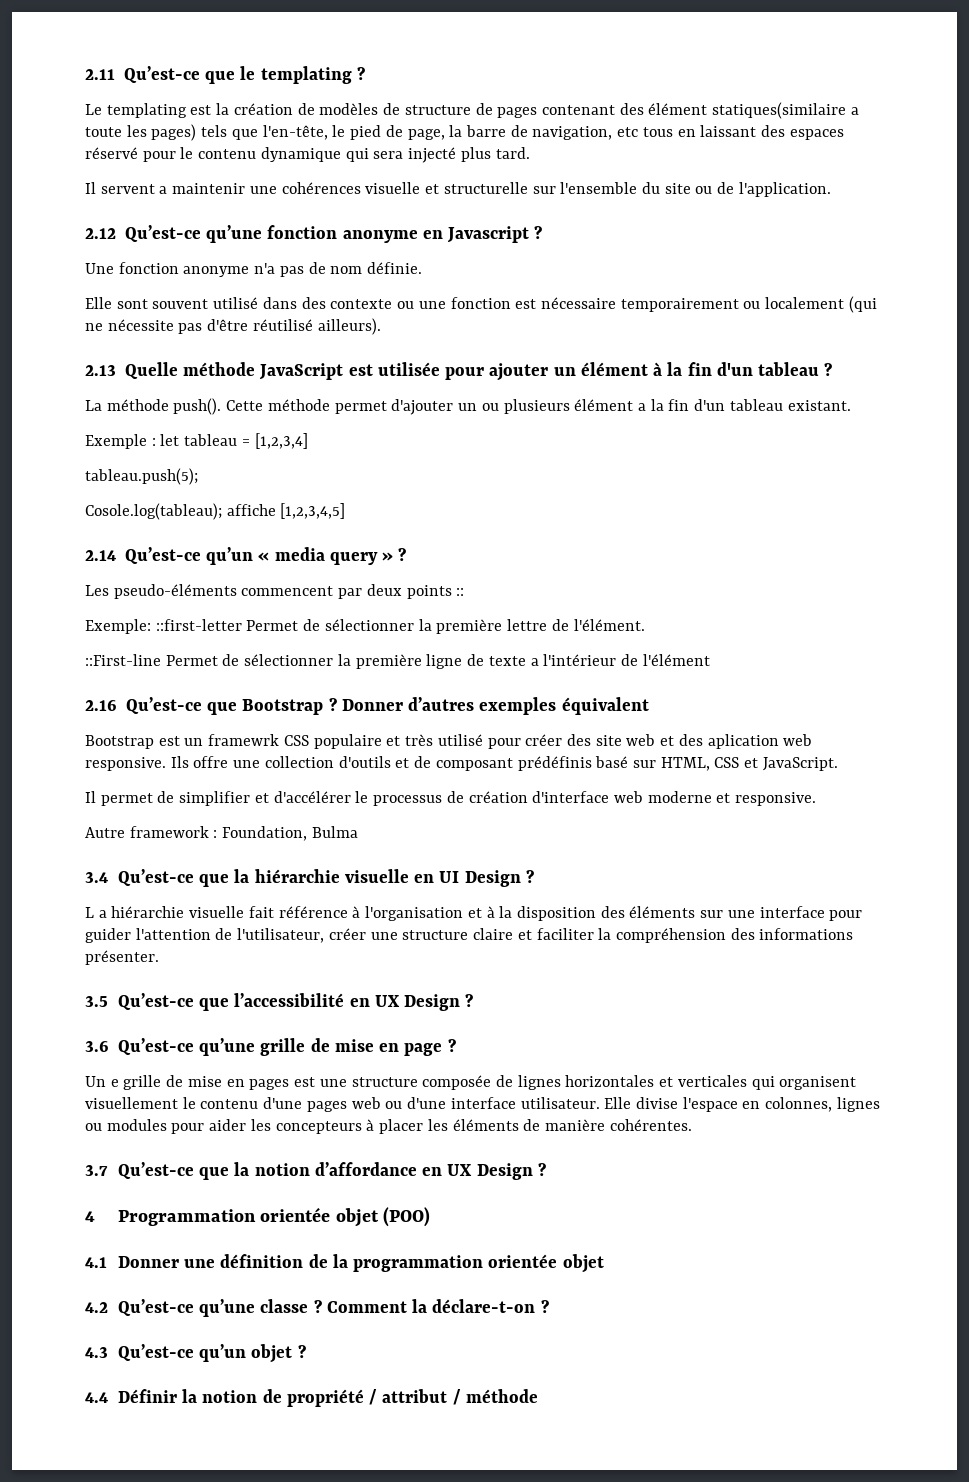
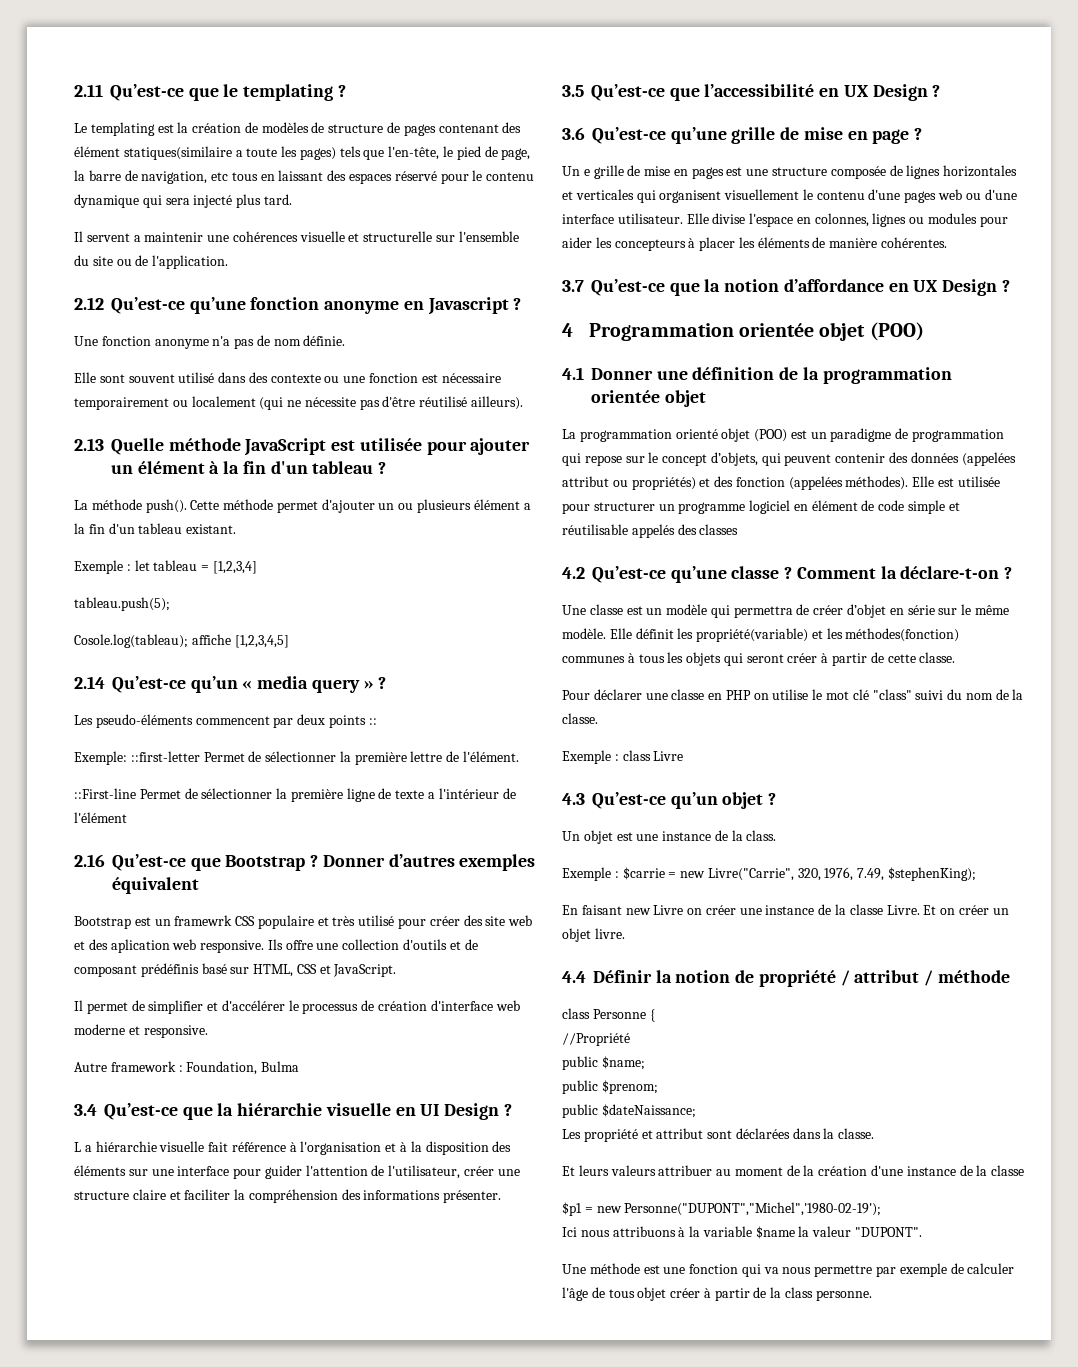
+ La programmation orienté objet (POO) est un paradigme de programmation qui repose sur le concept d’objets, qui peuvent contenir des données (appelées attribut ou propriétés) et des fonction (appelées méthodes). Elle est utilisée pour structurer un programme logiciel en élément de code simple et réutilisable appelés des classes
+ Une classe est un modèle qui permettra de créer d’objet en série sur le même modèle. Elle définit les propriété(variable) et les méthodes(fonction) communes à tous les objets qui seront créer à partir de cette classe.
+ Pour déclarer une classe en PHP on utilise le mot clé "class" suivi du nom de la classe.
+ Exemple : class Livre
+ Un objet est une instance de la class.
+ Exemple : $carrie = new Livre("Carrie", 320, 1976, 7.49, $stephenKing);
+ En faisant new Livre on créer une instance de la classe Livre. Et on créer un objet livre.
+ class Personne {
+ //Propriété
+ public $name;
+ public $prenom;
+ public $dateNaissance;
+ Les propriété et attribut sont déclarées dans la classe.
+ Et leurs valeurs attribuer au moment de la création d'une instance de la classe
+ $p1 = new Personne("DUPONT","Michel",'1980-02-19');
+ Ici nous attribuons à la variable $name la valeur "DUPONT".
+ Une méthode est une fonction qui va nous permettre par exemple de calculer l'âge de tous objet créer à partir de la class personne.

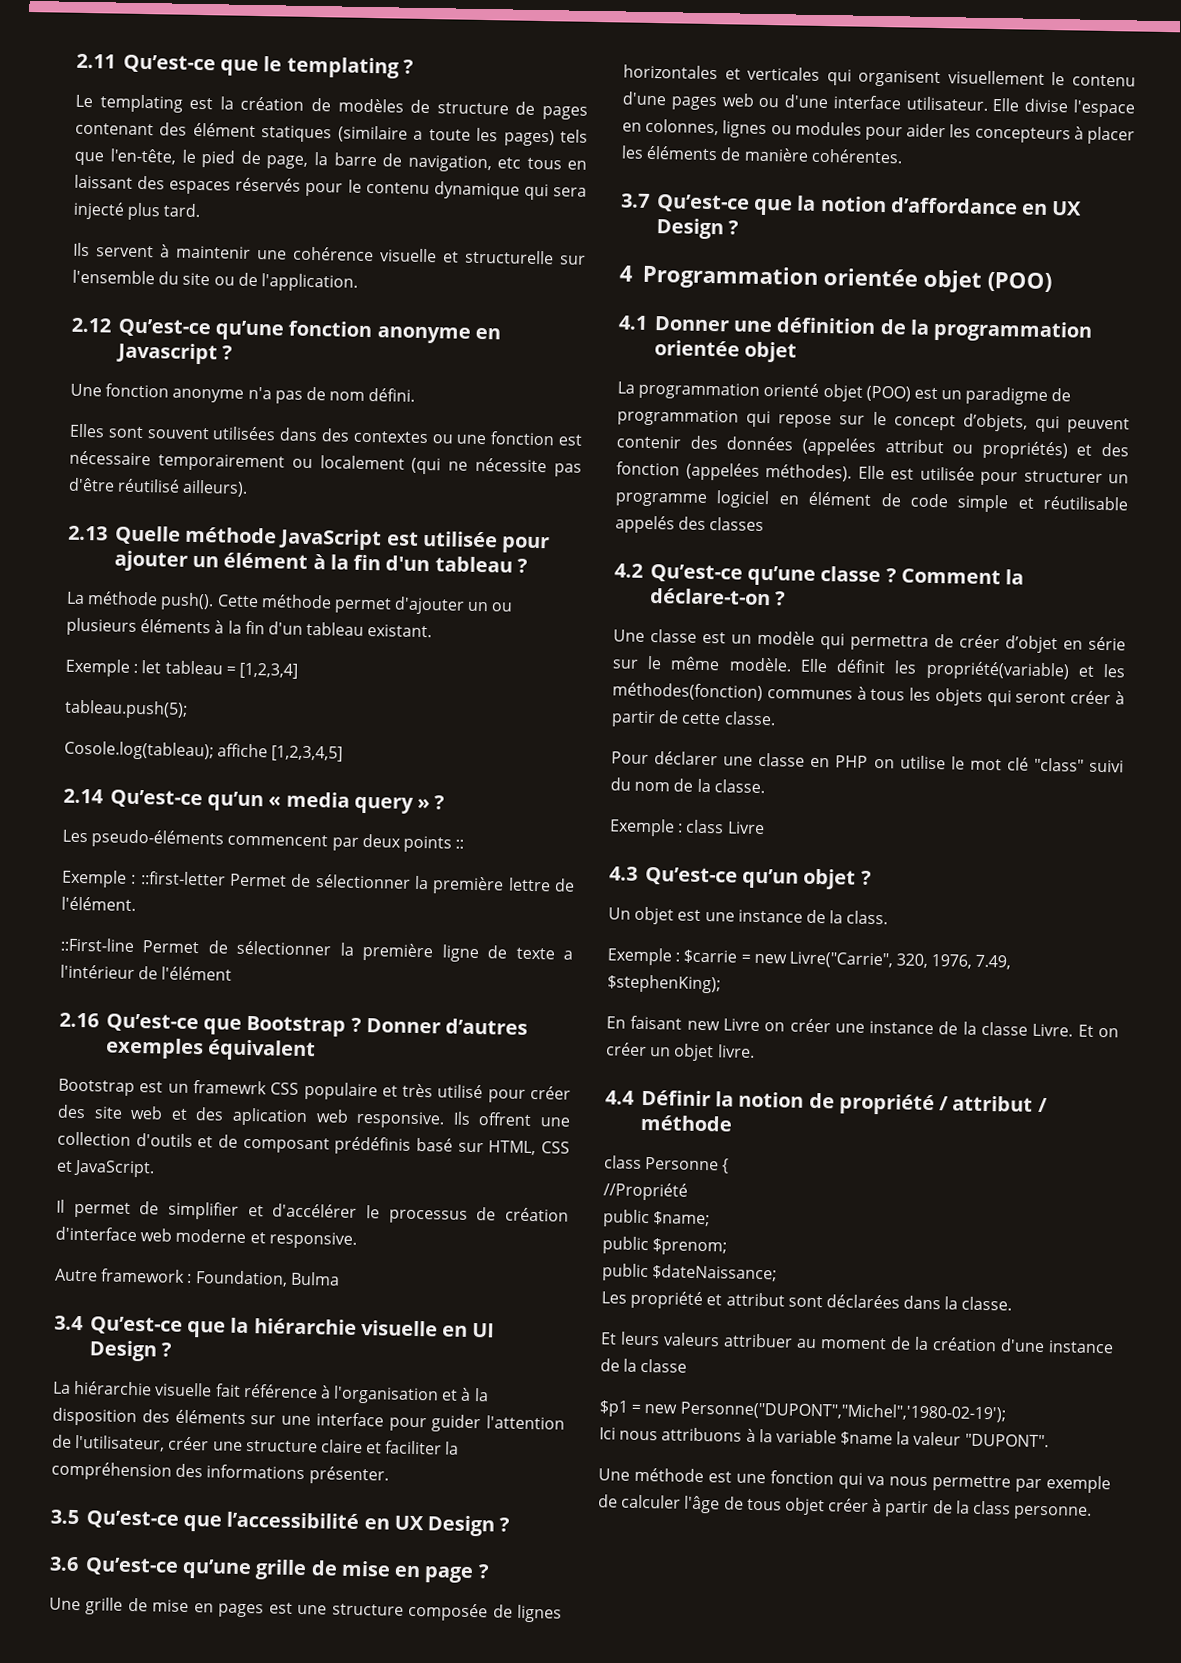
- Le templating est la création de modèles de structure de pages contenant des élément statiques(similaire a toute les pages) tels que l'en-tête, le pied de page, la barre de navigation, etc tous en laissant des espaces réservé pour le contenu dynamique qui sera injecté plus tard.
+ Le templating est la création de modèles de structure de pages contenant des élément statiques (similaire a toute les pages) tels que l'en-tête, le pied de page, la barre de navigation, etc tous en laissant des espaces réservés pour le contenu dynamique qui sera injecté plus tard.
- Il servent a maintenir une cohérences visuelle et structurelle sur l'ensemble du site ou de l'application.
+ Ils servent à maintenir une cohérence visuelle et structurelle sur l'ensemble du site ou de l'application.
- Une fonction anonyme n'a pas de nom définie.
- Elle sont souvent utilisé dans des contexte ou une fonction est nécessaire temporairement ou localement (qui ne nécessite pas d'être réutilisé ailleurs).
+ Une fonction anonyme n'a pas de nom défini.
+ Elles sont souvent utilisées dans des contextes ou une fonction est nécessaire temporairement ou localement (qui ne nécessite pas d'être réutilisé ailleurs).
- Cette méthode permet d'ajouter un ou plusieurs élément a la fin d'un tableau existant.
+ Cette méthode permet d'ajouter un ou plusieurs éléments à la fin d'un tableau existant.
- Exemple: ::first-letter Permet de sélectionner la première lettre de l'élément.
+ Exemple : ::first-letter Permet de sélectionner la première lettre de l'élément.
- Ils offre une collection d'outils et de composant prédéfinis basé sur HTML, CSS et JavaScript.
+ Ils offrent une collection d'outils et de composant prédéfinis basé sur HTML, CSS et JavaScript.
- L a hiérarchie visuelle fait référence à l'organisation et à la disposition des éléments sur une interface pour guider l'attention de l'utilisateur, créer une structure claire et faciliter la compréhension des informations présenter.
+ La hiérarchie visuelle fait référence à l'organisation et à la disposition des éléments sur une interface pour guider l'attention de l'utilisateur, créer une structure claire et faciliter la compréhension des informations présenter.
- Un e grille de mise en pages est une structure composée de lignes horizontales et verticales qui organisent visuellement le contenu d'une pages web ou d'une interface utilisateur.
+ Une grille de mise en pages est une structure composée de lignes horizontales et verticales qui organisent visuellement le contenu d'une pages web ou d'une interface utilisateur.

